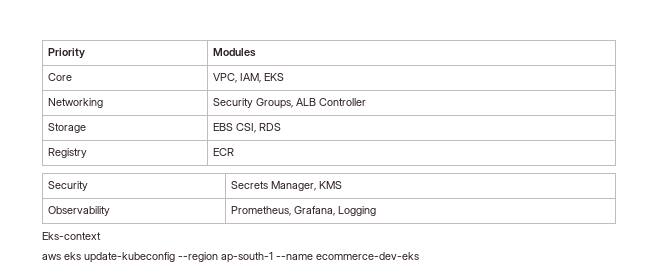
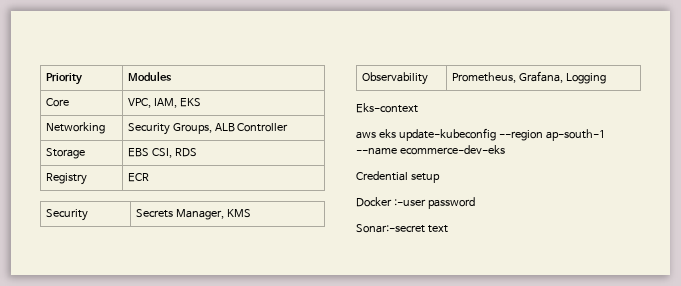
+ Credential setup
+ Docker :-user password
+ Sonar:-secret text

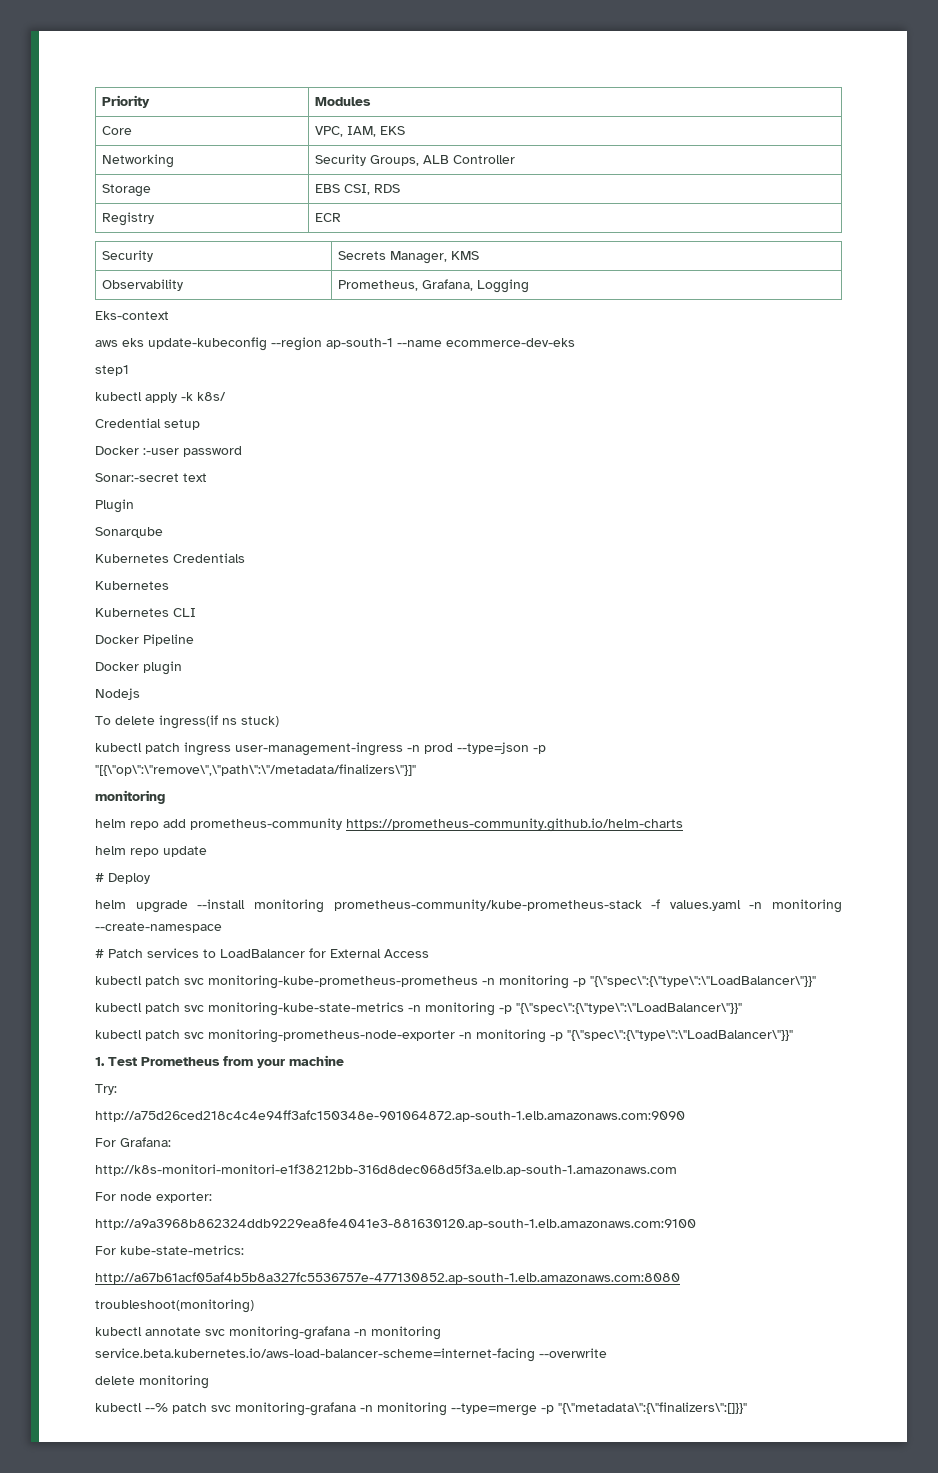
+ step1
+ kubectl apply -k k8s/
+ Plugin
+ Sonarqube
+ Kubernetes Credentials
+ Kubernetes
+ Kubernetes CLI
+ Docker Pipeline
+ Docker plugin
+ Nodejs
+ To delete ingress(if ns stuck)
+ kubectl patch ingress user-management-ingress -n prod --type=json -p "[{\"op\":\"remove\",\"path\":\"/metadata/finalizers\"}]"
+ monitoring
+ helm repo add prometheus-community https://prometheus-community.github.io/helm-charts
+ helm repo update
+ # Deploy
+ helm upgrade --install monitoring prometheus-community/kube-prometheus-stack -f values.yaml -n monitoring --create-namespace
+ # Patch services to LoadBalancer for External Access
+ kubectl patch svc monitoring-kube-prometheus-prometheus -n monitoring -p "{\"spec\":{\"type\":\"LoadBalancer\"}}"
+ kubectl patch svc monitoring-kube-state-metrics -n monitoring -p "{\"spec\":{\"type\":\"LoadBalancer\"}}"
+ kubectl patch svc monitoring-prometheus-node-exporter -n monitoring -p "{\"spec\":{\"type\":\"LoadBalancer\"}}"
+ 1. Test Prometheus from your machine
+ Try:
+ http://a75d26ced218c4c4e94ff3afc150348e-901064872.ap-south-1.elb.amazonaws.com:9090
+ For Grafana:
+ http://k8s-monitori-monitori-e1f38212bb-316d8dec068d5f3a.elb.ap-south-1.amazonaws.com
+ For node exporter:
+ http://a9a3968b862324ddb9229ea8fe4041e3-881630120.ap-south-1.elb.amazonaws.com:9100
+ For kube-state-metrics:
+ http://a67b61acf05af4b5b8a327fc5536757e-477130852.ap-south-1.elb.amazonaws.com:8080
+ troubleshoot(monitoring)
+ kubectl annotate svc monitoring-grafana -n monitoring service.beta.kubernetes.io/aws-load-balancer-scheme=internet-facing --overwrite
+ delete monitoring
+ kubectl --% patch svc monitoring-grafana -n monitoring --type=merge -p "{\"metadata\":{\"finalizers\":[]}}"

